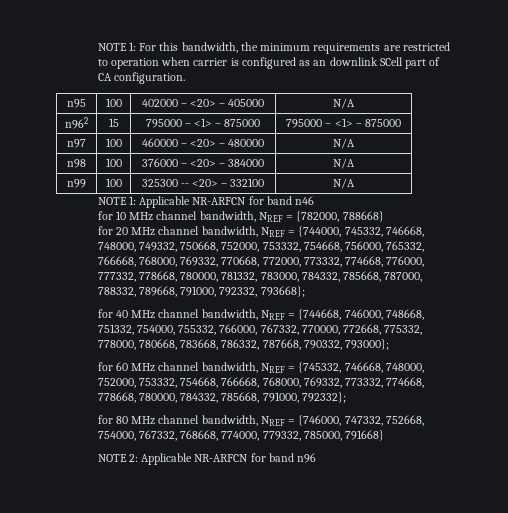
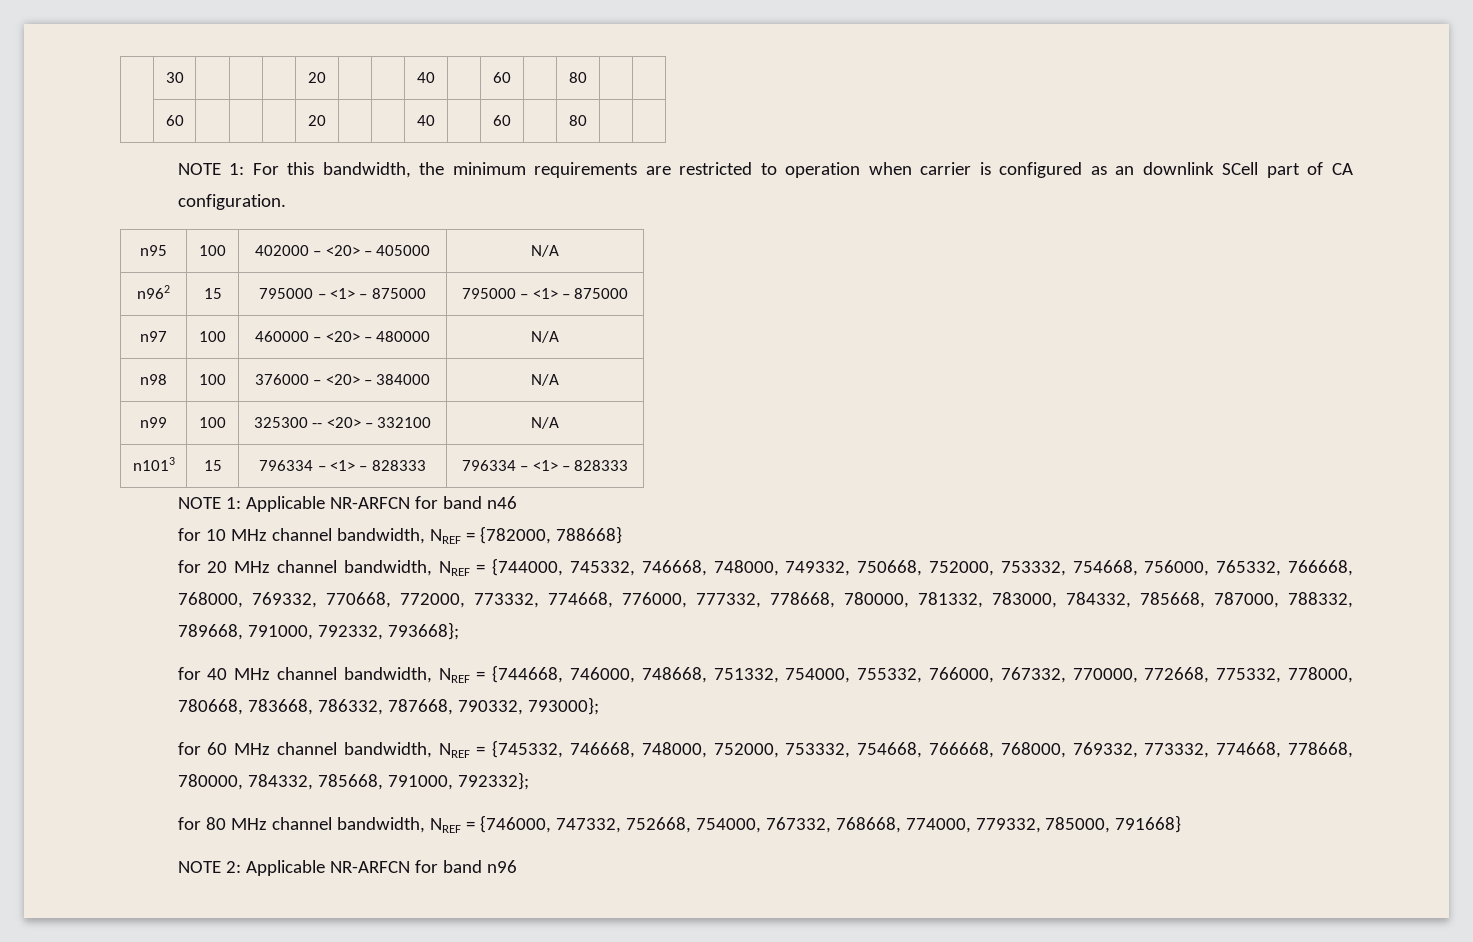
+ | 30 | | | | 20 | | | 40 | | 60 | | 80 | |
+ | 60 | | | | 20 | | | 40 | | 60 | | 80 | |
+ n1013 | 15 | 796334 – <1> – 828333 | 796334 – <1> – 828333

